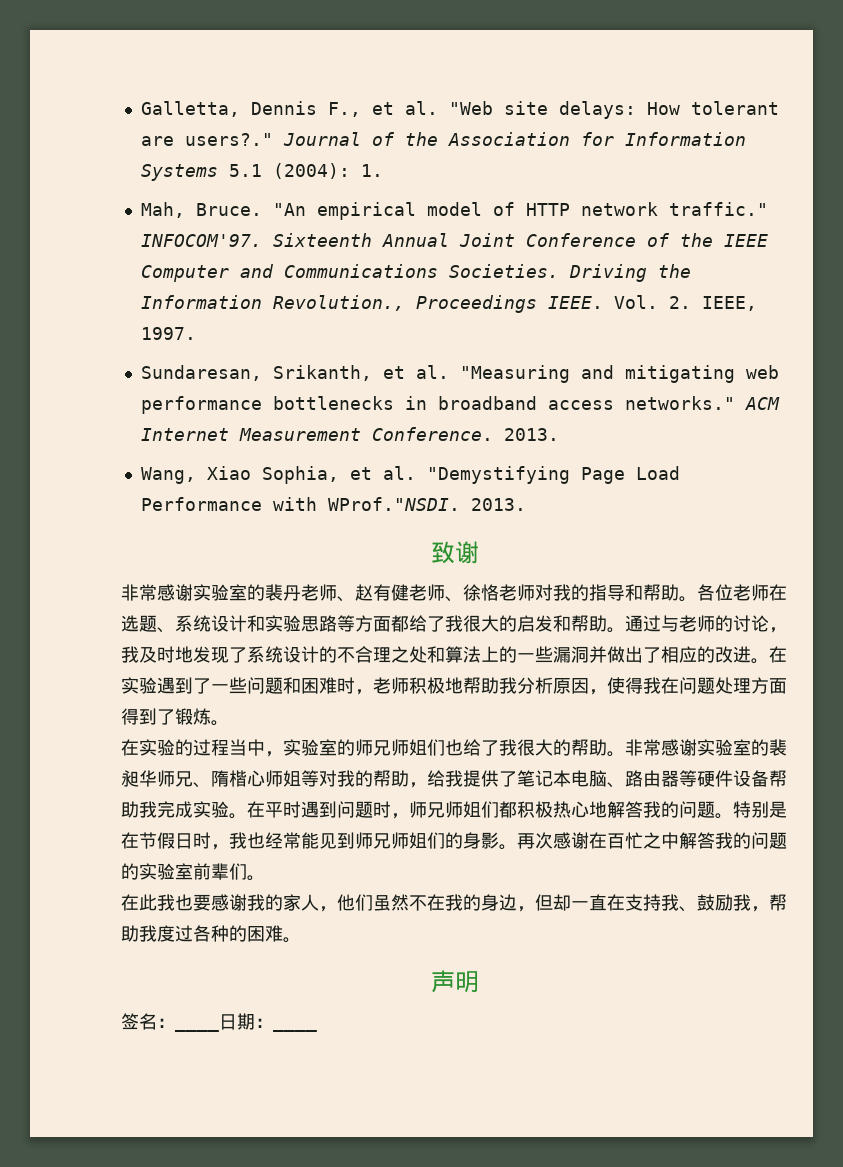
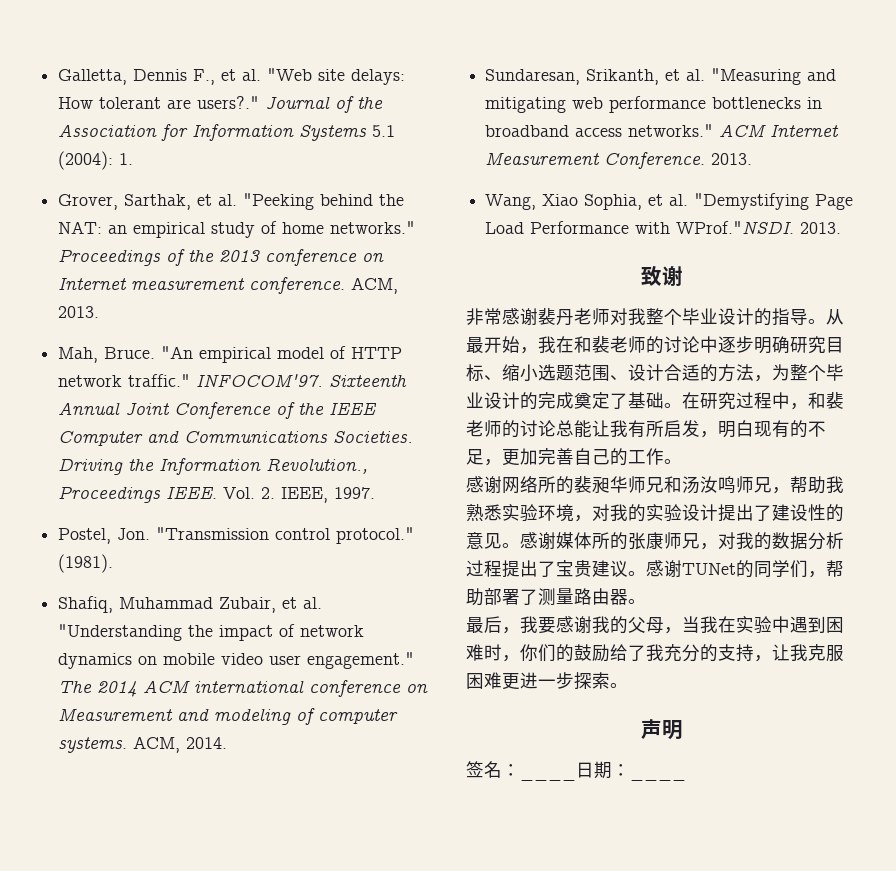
+ Grover, Sarthak, et al. "Peeking behind the NAT: an empirical study of home networks." Proceedings of the 2013 conference on Internet measurement conference. ACM, 2013.
+ Postel, Jon. "Transmission control protocol." (1981).
+ Shafiq, Muhammad Zubair, et al. "Understanding the impact of network dynamics on mobile video user engagement." The 2014 ACM international conference on Measurement and modeling of computer systems. ACM, 2014.
- 非常感谢实验室的裴丹老师、赵有健老师、徐恪老师对我的指导和帮助。各位老师在选题、系统设计和实验思路等方面都给了我很大的启发和帮助。通过与老师的讨论，我及时地发现了系统设计的不合理之处和算法上的一些漏洞并做出了相应的改进。在实验遇到了一些问题和困难时，老师积极地帮助我分析原因，使得我在问题处理方面得到了锻炼。
- 在实验的过程当中，实验室的师兄师姐们也给了我很大的帮助。非常感谢实验室的裴昶华师兄、隋楷心师姐等对我的帮助，给我提供了笔记本电脑、路由器等硬件设备帮助我完成实验。在平时遇到问题时，师兄师姐们都积极热心地解答我的问题。特别是在节假日时，我也经常能见到师兄师姐们的身影。再次感谢在百忙之中解答我的问题的实验室前辈们。
- 在此我也要感谢我的家人，他们虽然不在我的身边，但却一直在支持我、鼓励我，帮助我度过各种的困难。
+ 非常感谢裴丹老师对我整个毕业设计的指导。从最开始，我在和裴老师的讨论中逐步明确研究目标、缩小选题范围、设计合适的方法，为整个毕业设计的完成奠定了基础。在研究过程中，和裴老师的讨论总能让我有所启发，明白现有的不足，更加完善自己的工作。
+ 感谢网络所的裴昶华师兄和汤汝鸣师兄，帮助我熟悉实验环境，对我的实验设计提出了建设性的意见。感谢媒体所的张康师兄，对我的数据分析过程提出了宝贵建议。感谢TUNet的同学们，帮助部署了测量路由器。
+ 最后，我要感谢我的父母，当我在实验中遇到困难时，你们的鼓励给了我充分的支持，让我克服困难更进一步探索。

